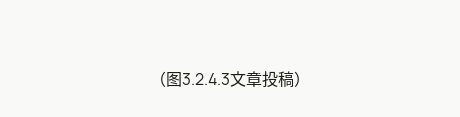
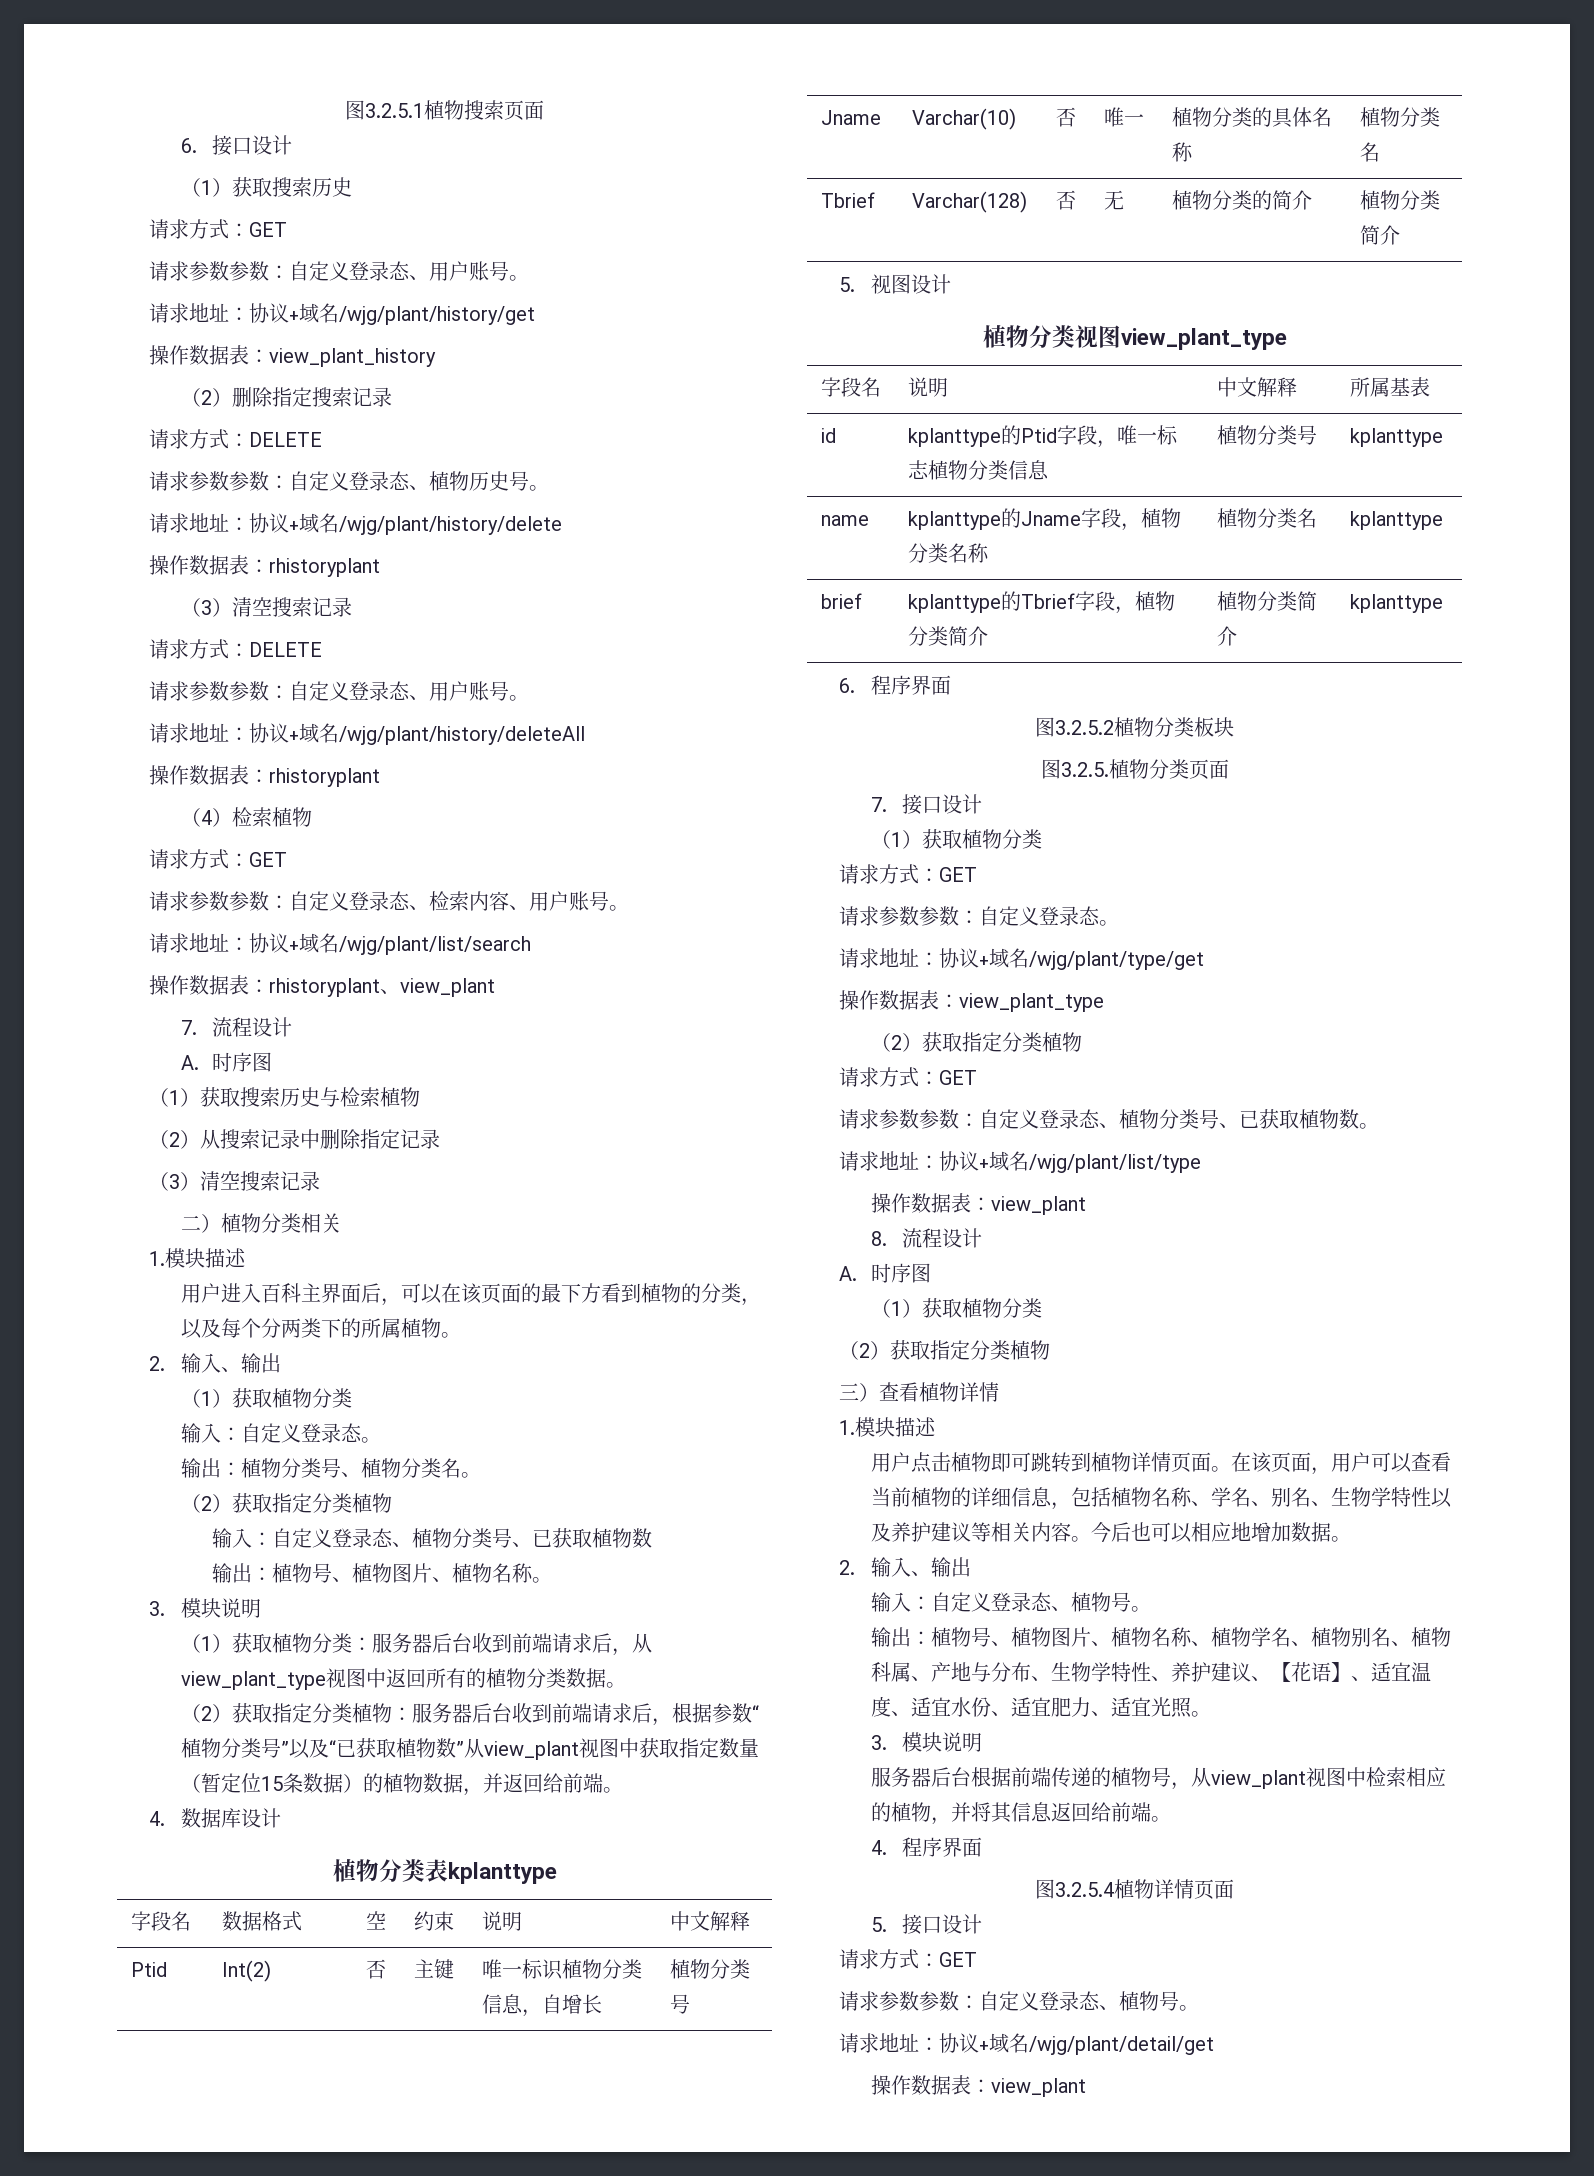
- （图3.2.4.3文章投稿）
+ 图3.2.5.1植物搜索页面
+ 6.接口设计
+ （1）获取搜索历史
+ 请求方式：GET
+ 请求参数参数：自定义登录态、用户账号。
+ 请求地址：协议+域名/wjg/plant/history/get
+ 操作数据表：view_plant_history
+ （2）删除指定搜索记录
+ 请求方式：DELETE
+ 请求参数参数：自定义登录态、植物历史号。
+ 请求地址：协议+域名/wjg/plant/history/delete
+ 操作数据表：rhistoryplant
+ （3）清空搜索记录
+ 请求方式：DELETE
+ 请求参数参数：自定义登录态、用户账号。
+ 请求地址：协议+域名/wjg/plant/history/deleteAll
+ 操作数据表：rhistoryplant
+ （4）检索植物
+ 请求方式：GET
+ 请求参数参数：自定义登录态、检索内容、用户账号。
+ 请求地址：协议+域名/wjg/plant/list/search
+ 操作数据表：rhistoryplant、view_plant
+ 7.流程设计
+ A.时序图
+ （1）获取搜索历史与检索植物
+ （2）从搜索记录中删除指定记录
+ （3）清空搜索记录
+ 二）植物分类相关
+ 1.模块描述
+ 用户进入百科主界面后，可以在该页面的最下方看到植物的分类，以及每个分两类下的所属植物。
+ 2.输入、输出
+ （1）获取植物分类
+ 输入：自定义登录态。
+ 输出：植物分类号、植物分类名。
+ （2）获取指定分类植物
+ 输入：自定义登录态、植物分类号、已获取植物数
+ 输出：植物号、植物图片、植物名称。
+ 3.模块说明
+ （1）获取植物分类：服务器后台收到前端请求后，从view_plant_type视图中返回所有的植物分类数据。
+ （2）获取指定分类植物：服务器后台收到前端请求后，根据参数“植物分类号”以及“已获取植物数”从view_plant视图中获取指定数量（暂定位15条数据）的植物数据，并返回给前端。
+ 4.数据库设计
+ 植物分类表kplanttype
+ 字段名 | 数据格式 | 空 | 约束 | 说明 | 中文解释
+ Ptid | Int(2) | 否 | 主键 | 唯一标识植物分类信息，自增长 | 植物分类号
+ Jname | Varchar(10) | 否 | 唯一 | 植物分类的具体名称 | 植物分类名
+ Tbrief | Varchar(128) | 否 | 无 | 植物分类的简介 | 植物分类简介
+ 5.视图设计
+ 植物分类视图view_plant_type
+ 字段名 | 说明 | 中文解释 | 所属基表
+ id | kplanttype的Ptid字段，唯一标志植物分类信息 | 植物分类号 | kplanttype
+ name | kplanttype的Jname字段，植物分类名称 | 植物分类名 | kplanttype
+ brief | kplanttype的Tbrief字段，植物分类简介 | 植物分类简介 | kplanttype
+ 6.程序界面
+ 图3.2.5.2植物分类板块
+ 图3.2.5.植物分类页面
+ 7.接口设计
+ （1）获取植物分类
+ 请求方式：GET
+ 请求参数参数：自定义登录态。
+ 请求地址：协议+域名/wjg/plant/type/get
+ 操作数据表：view_plant_type
+ （2）获取指定分类植物
+ 请求方式：GET
+ 请求参数参数：自定义登录态、植物分类号、已获取植物数。
+ 请求地址：协议+域名/wjg/plant/list/type
+ 操作数据表：view_plant
+ 8.流程设计
+ A.时序图
+ （1）获取植物分类
+ （2）获取指定分类植物
+ 三）查看植物详情
+ 1.模块描述
+ 用户点击植物即可跳转到植物详情页面。在该页面，用户可以查看当前植物的详细信息，包括植物名称、学名、别名、生物学特性以及养护建议等相关内容。今后也可以相应地增加数据。
+ 2.输入、输出
+ 输入：自定义登录态、植物号。
+ 输出：植物号、植物图片、植物名称、植物学名、植物别名、植物科属、产地与分布、生物学特性、养护建议、【花语】、适宜温度、适宜水份、适宜肥力、适宜光照。
+ 3.模块说明
+ 服务器后台根据前端传递的植物号，从view_plant视图中检索相应的植物，并将其信息返回给前端。
+ 4.程序界面
+ 图3.2.5.4植物详情页面
+ 5.接口设计
+ 请求方式：GET
+ 请求参数参数：自定义登录态、植物号。
+ 请求地址：协议+域名/wjg/plant/detail/get
+ 操作数据表：view_plant

